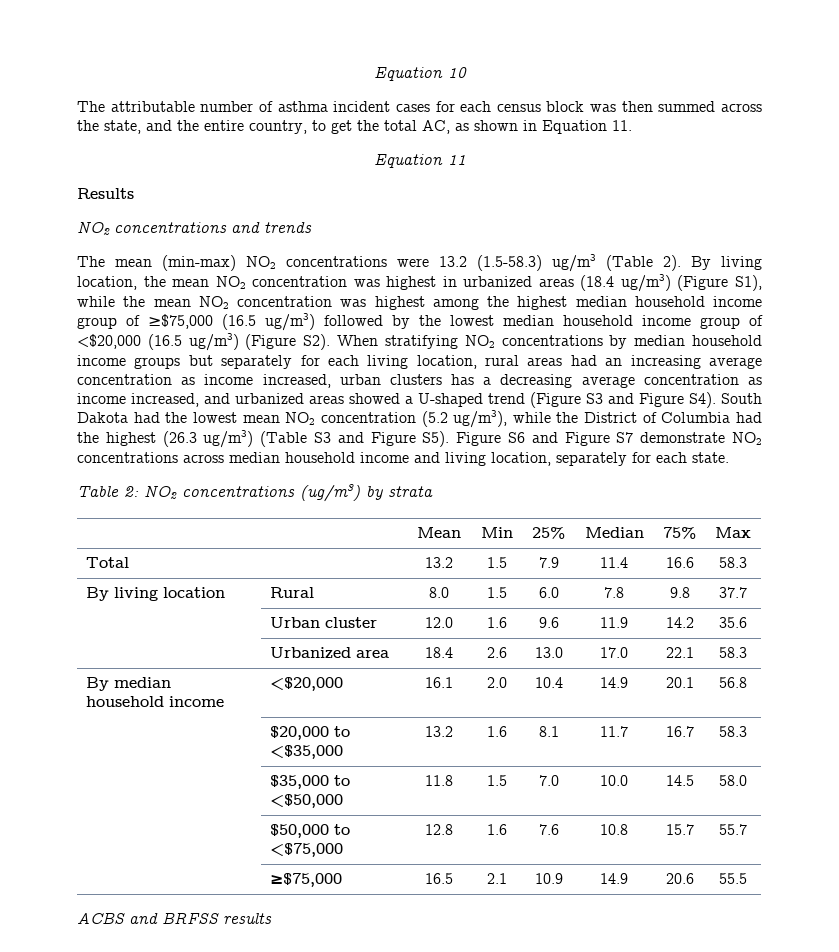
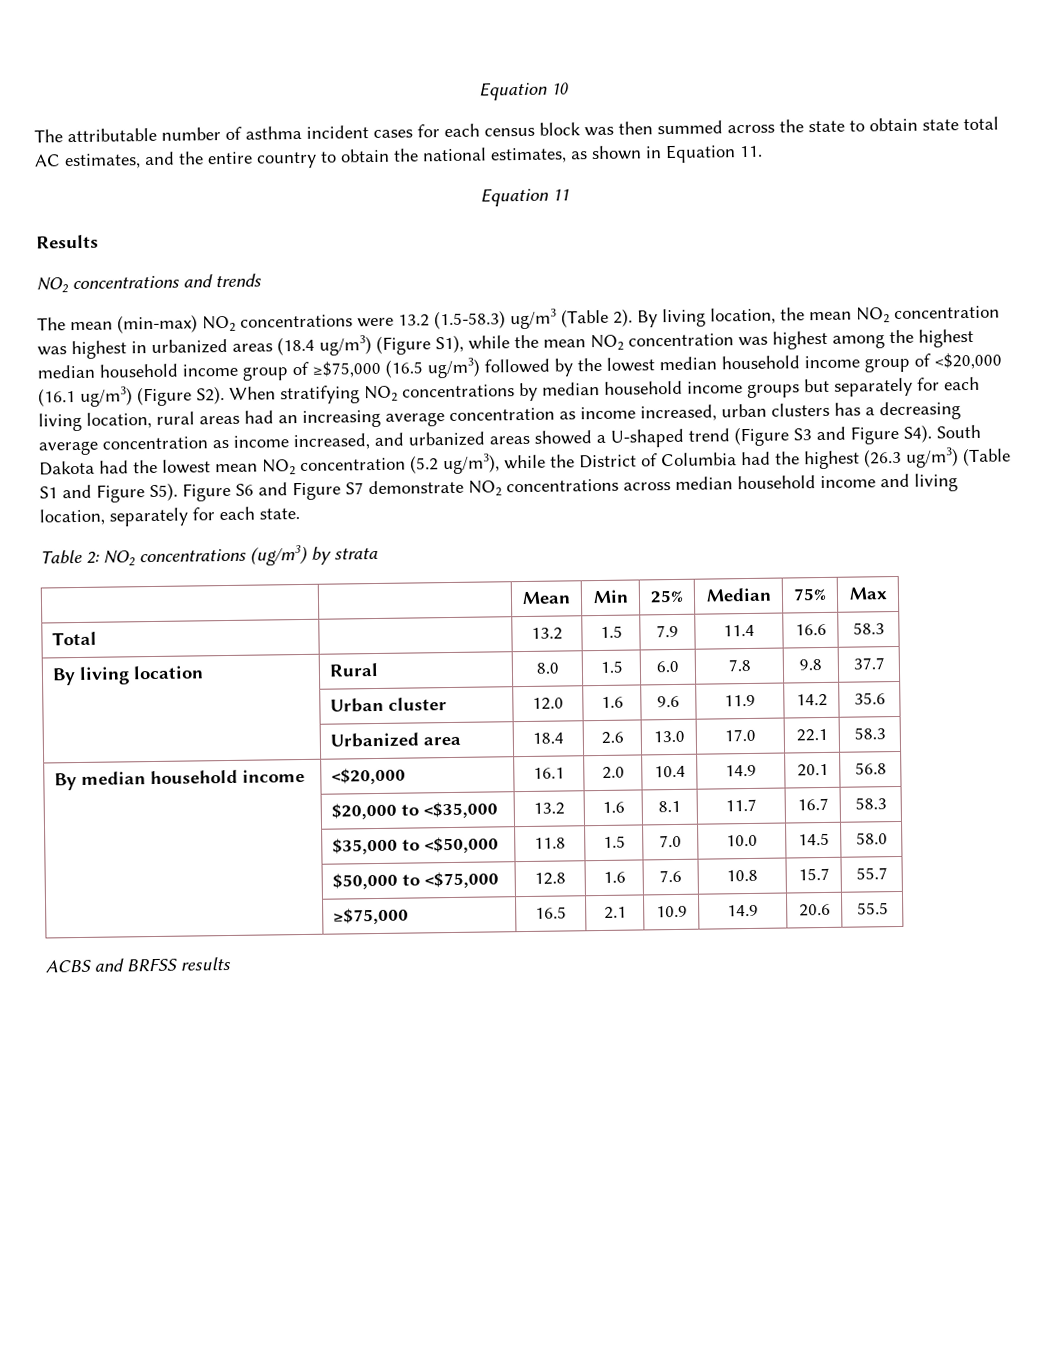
- The attributable number of asthma incident cases for each census block was then summed across the state, and the entire country, to get the total AC, as shown in Equation 11.
+ The attributable number of asthma incident cases for each census block was then summed across the state to obtain state total AC estimates, and the entire country to obtain the national estimates, as shown in Equation 11.
- By living location, the mean NO2 concentration was highest in urbanized areas (18.4 ug/m3) (Figure S1), while the mean NO2 concentration was highest among the highest median household income group of ≥$75,000 (16.5 ug/m3) followed by the lowest median household income group of <$20,000 (16.5 ug/m3) (Figure S2). When stratifying NO2 concentrations by median household income groups but separately for each living location, rural areas had an increasing average concentration as income increased, urban clusters has a decreasing average concentration as income increased, and urbanized areas showed a U-shaped trend (Figure S3 and Figure S4). South Dakota had the lowest mean NO2 concentration (5.2 ug/m3), while the District of Columbia had the highest (26.3 ug/m3) (Table S3 and Figure S5). Figure S6 and Figure S7 demonstrate NO2 concentrations across median household income and living location, separately for each state.
+ By living location, the mean NO2 concentration was highest in urbanized areas (18.4 ug/m3) (Figure S1), while the mean NO2 concentration was highest among the highest median household income group of ≥$75,000 (16.5 ug/m3) followed by the lowest median household income group of <$20,000 (16.1 ug/m3) (Figure S2). When stratifying NO2 concentrations by median household income groups but separately for each living location, rural areas had an increasing average concentration as income increased, urban clusters has a decreasing average concentration as income increased, and urbanized areas showed a U-shaped trend (Figure S3 and Figure S4). South Dakota had the lowest mean NO2 concentration (5.2 ug/m3), while the District of Columbia had the highest (26.3 ug/m3) (Table S1 and Figure S5). Figure S6 and Figure S7 demonstrate NO2 concentrations across median household income and living location, separately for each state.

